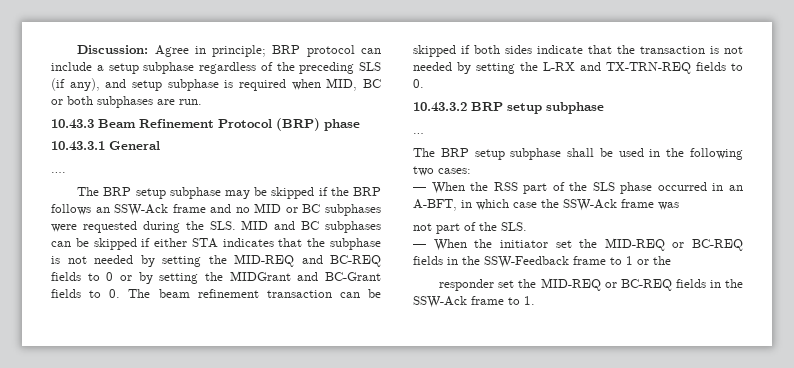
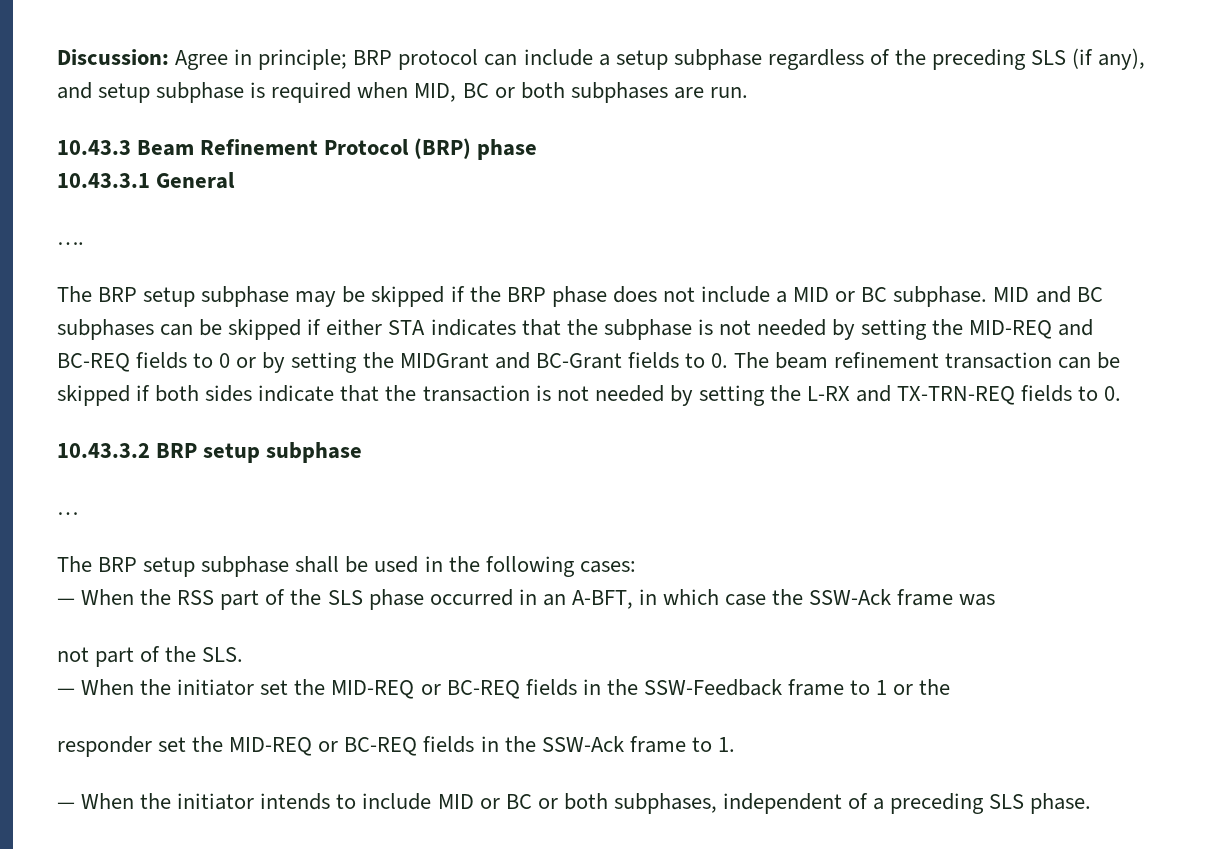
- The BRP setup subphase may be skipped if the BRP follows an SSW-Ack frame and no MID or BC subphases were requested during the SLS. MID and BC subphases can be skipped if either STA indicates that the subphase is not needed by setting the MID-REQ and BC-REQ fields to 0 or by setting the MIDGrant and BC-Grant fields to 0. The beam refinement transaction can be skipped if both sides indicate that the transaction is not needed by setting the L-RX and TX-TRN-REQ fields to 0.
+ The BRP setup subphase may be skipped if the BRP phase does not include a MID or BC subphase. MID and BC subphases can be skipped if either STA indicates that the subphase is not needed by setting the MID-REQ and BC-REQ fields to 0 or by setting the MIDGrant and BC-Grant fields to 0. The beam refinement transaction can be skipped if both sides indicate that the transaction is not needed by setting the L-RX and TX-TRN-REQ fields to 0.
- The BRP setup subphase shall be used in the following two cases:
+ The BRP setup subphase shall be used in the following cases:
+ — When the initiator intends to include MID or BC or both subphases, independent of a preceding SLS phase.

